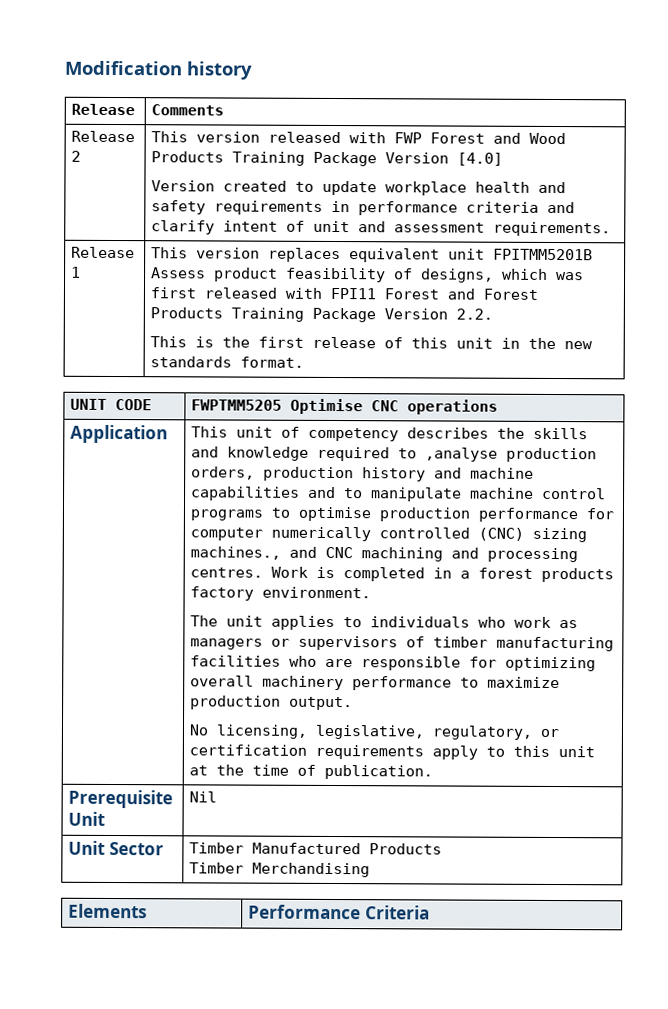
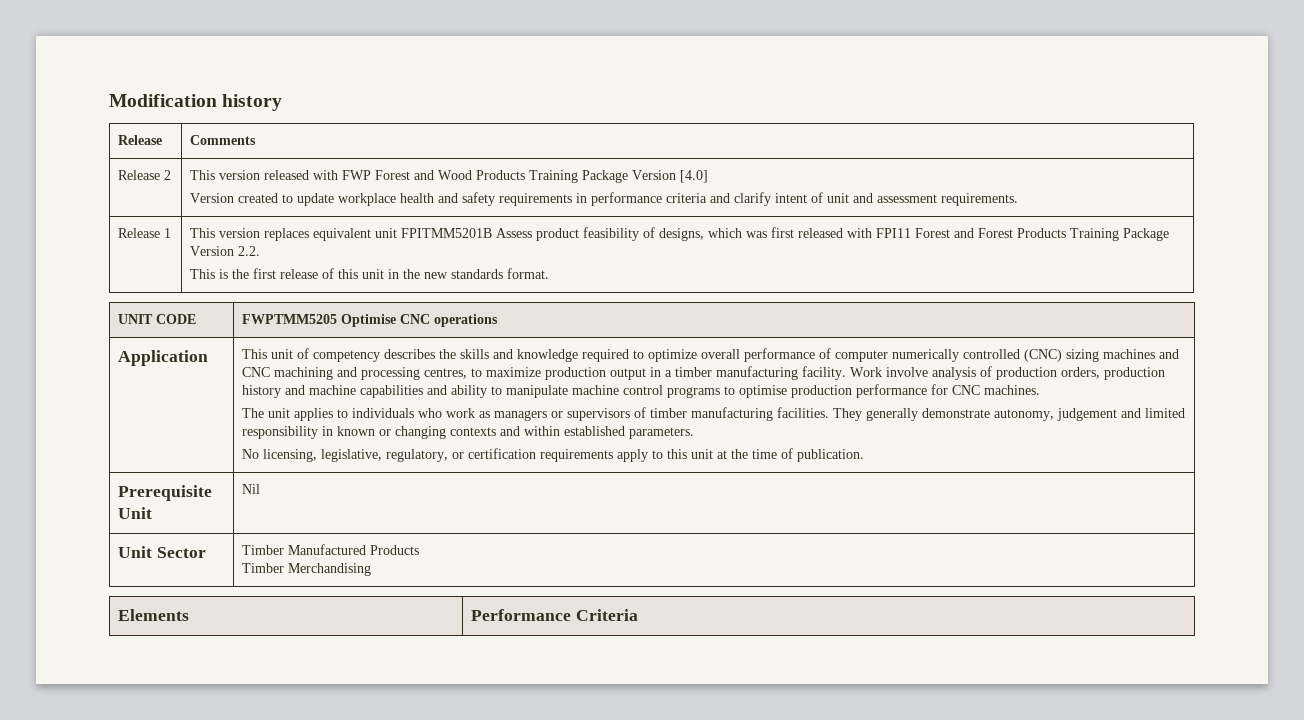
- This unit of competency describes the skills and knowledge required to ,analyse production orders, production history and machine capabilities and to manipulate machine control programs to optimise production performance for computer numerically controlled (CNC) sizing machines., and CNC machining and processing centres. Work is completed in a forest products factory environment.
+ This unit of competency describes the skills and knowledge required to optimize overall performance of computer numerically controlled (CNC) sizing machines and CNC machining and processing centres, to maximize production output in a timber manufacturing facility. Work involve analysis of production orders, production history and machine capabilities and ability to manipulate machine control programs to optimise production performance for CNC machines.
- The unit applies to individuals who work as managers or supervisors of timber manufacturing facilities who are responsible for optimizing overall machinery performance to maximize production output.
+ The unit applies to individuals who work as managers or supervisors of timber manufacturing facilities. They generally demonstrate autonomy, judgement and limited responsibility in known or changing contexts and within established parameters.

